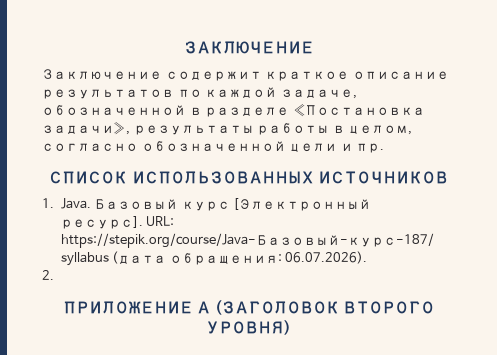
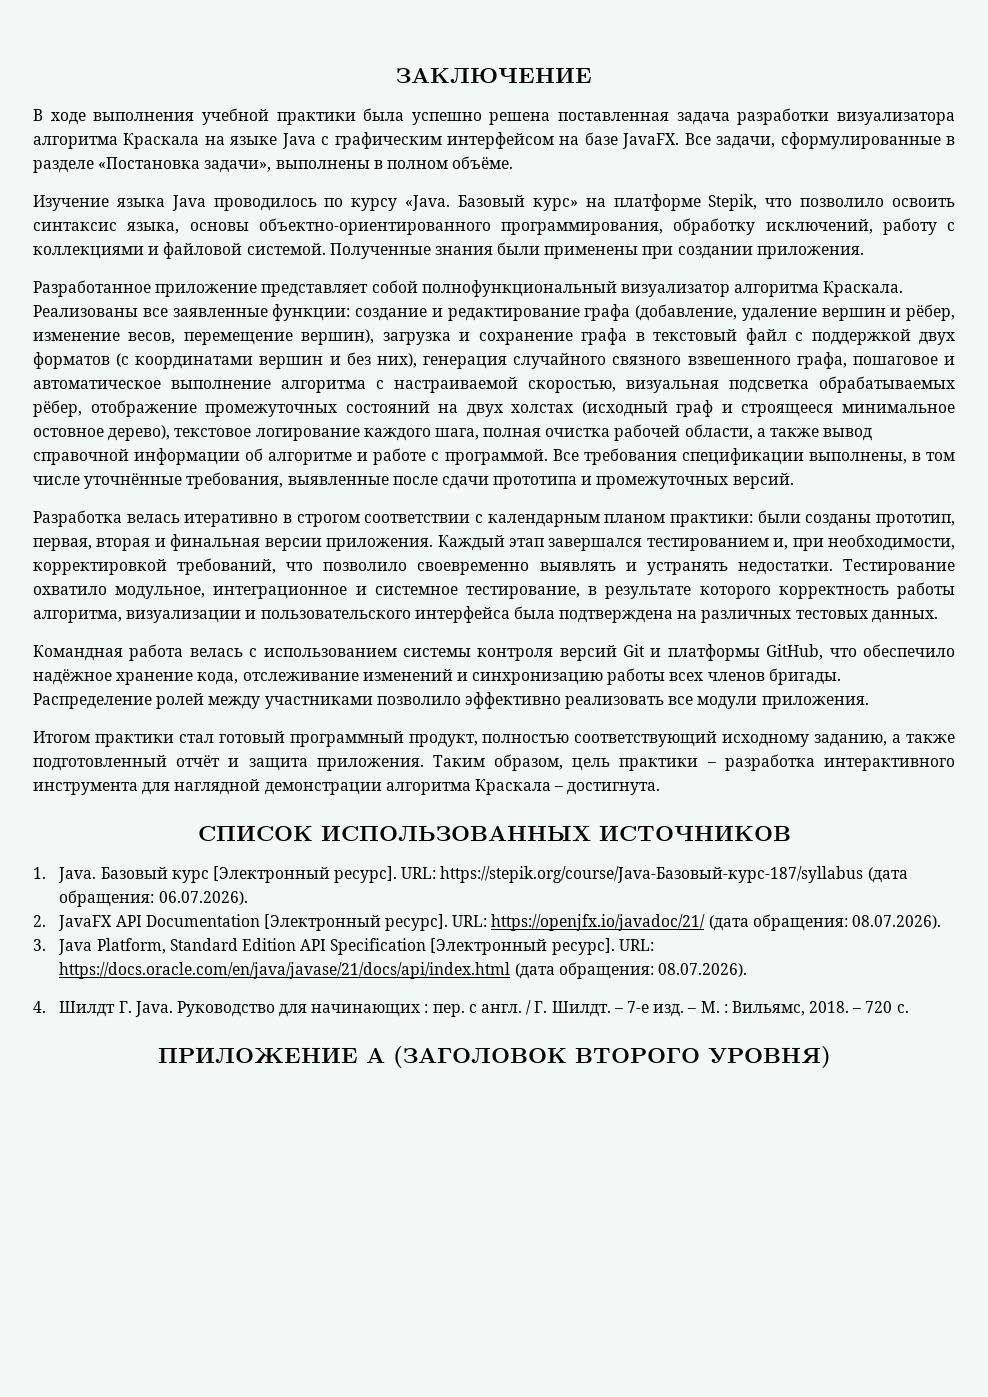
- Заключение содержит краткое описание результатов по каждой задаче, обозначенной в разделе «Постановка задачи», результаты работы в целом, согласно обозначенной цели и пр.
+ В ходе выполнения учебной практики была успешно решена поставленная задача разработки визуализатора алгоритма Краскала на языке Java с графическим интерфейсом на базе JavaFX. Все задачи, сформулированные в разделе «Постановка задачи», выполнены в полном объёме.
+ Изучение языка Java проводилось по курсу «Java. Базовый курс» на платформе Stepik, что позволило освоить синтаксис языка, основы объектно-ориентированного программирования, обработку исключений, работу с коллекциями и файловой системой. Полученные знания были применены при создании приложения.
+ Разработанное приложение представляет собой полнофункциональный визуализатор алгоритма Краскала. Реализованы все заявленные функции: создание и редактирование графа (добавление, удаление вершин и рёбер, изменение весов, перемещение вершин), загрузка и сохранение графа в текстовый файл с поддержкой двух форматов (с координатами вершин и без них), генерация случайного связного взвешенного графа, пошаговое и автоматическое выполнение алгоритма с настраиваемой скоростью, визуальная подсветка обрабатываемых рёбер, отображение промежуточных состояний на двух холстах (исходный граф и строящееся минимальное остовное дерево), текстовое логирование каждого шага, полная очистка рабочей области, а также вывод справочной информации об алгоритме и работе с программой. Все требования спецификации выполнены, в том числе уточнённые требования, выявленные после сдачи прототипа и промежуточных версий.
+ Разработка велась итеративно в строгом соответствии с календарным планом практики: были созданы прототип, первая, вторая и финальная версии приложения. Каждый этап завершался тестированием и, при необходимости, корректировкой требований, что позволило своевременно выявлять и устранять недостатки. Тестирование охватило модульное, интеграционное и системное тестирование, в результате которого корректность работы алгоритма, визуализации и пользовательского интерфейса была подтверждена на различных тестовых данных.
+ Командная работа велась с использованием системы контроля версий Git и платформы GitHub, что обеспечило надёжное хранение кода, отслеживание изменений и синхронизацию работы всех членов бригады. Распределение ролей между участниками позволило эффективно реализовать все модули приложения.
+ Итогом практики стал готовый программный продукт, полностью соответствующий исходному заданию, а также подготовленный отчёт и защита приложения. Таким образом, цель практики – разработка интерактивного инструмента для наглядной демонстрации алгоритма Краскала – достигнута.
- 2.
+ 2. JavaFX API Documentation [Электронный ресурс]. URL: https://openjfx.io/javadoc/21/ (дата обращения: 08.07.2026).
+ 3. Java Platform, Standard Edition API Specification [Электронный ресурс]. URL: https://docs.oracle.com/en/java/javase/21/docs/api/index.html (дата обращения: 08.07.2026).
+ 4. Шилдт Г. Java. Руководство для начинающих : пер. с англ. / Г. Шилдт. – 7-е изд. – М. : Вильямс, 2018. – 720 с.

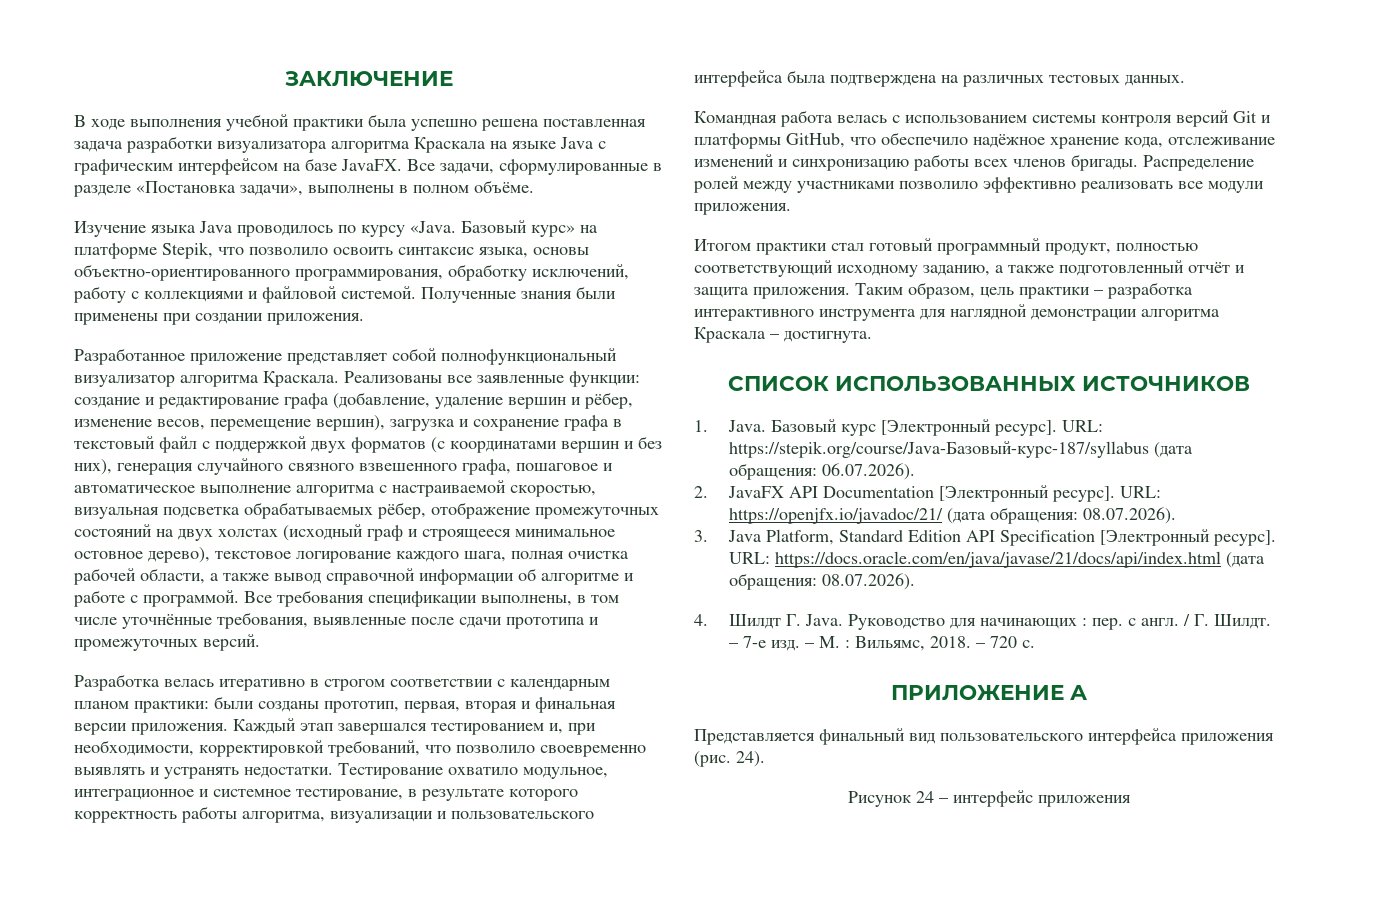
- ПРИЛОЖЕНИЕ А (ЗАГОЛОВОК ВТОРОГО УРОВНЯ)
+ ПРИЛОЖЕНИЕ А
+ Представляется финальный вид пользовательского интерфейса приложения (рис. 24).
+ Рисунок 24 – интерфейс приложения

